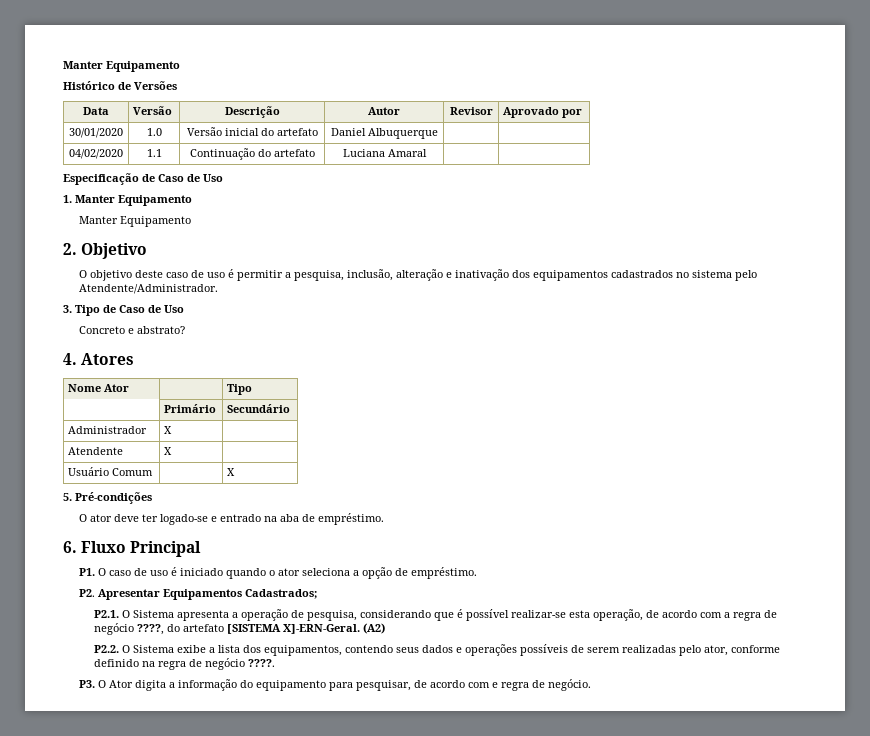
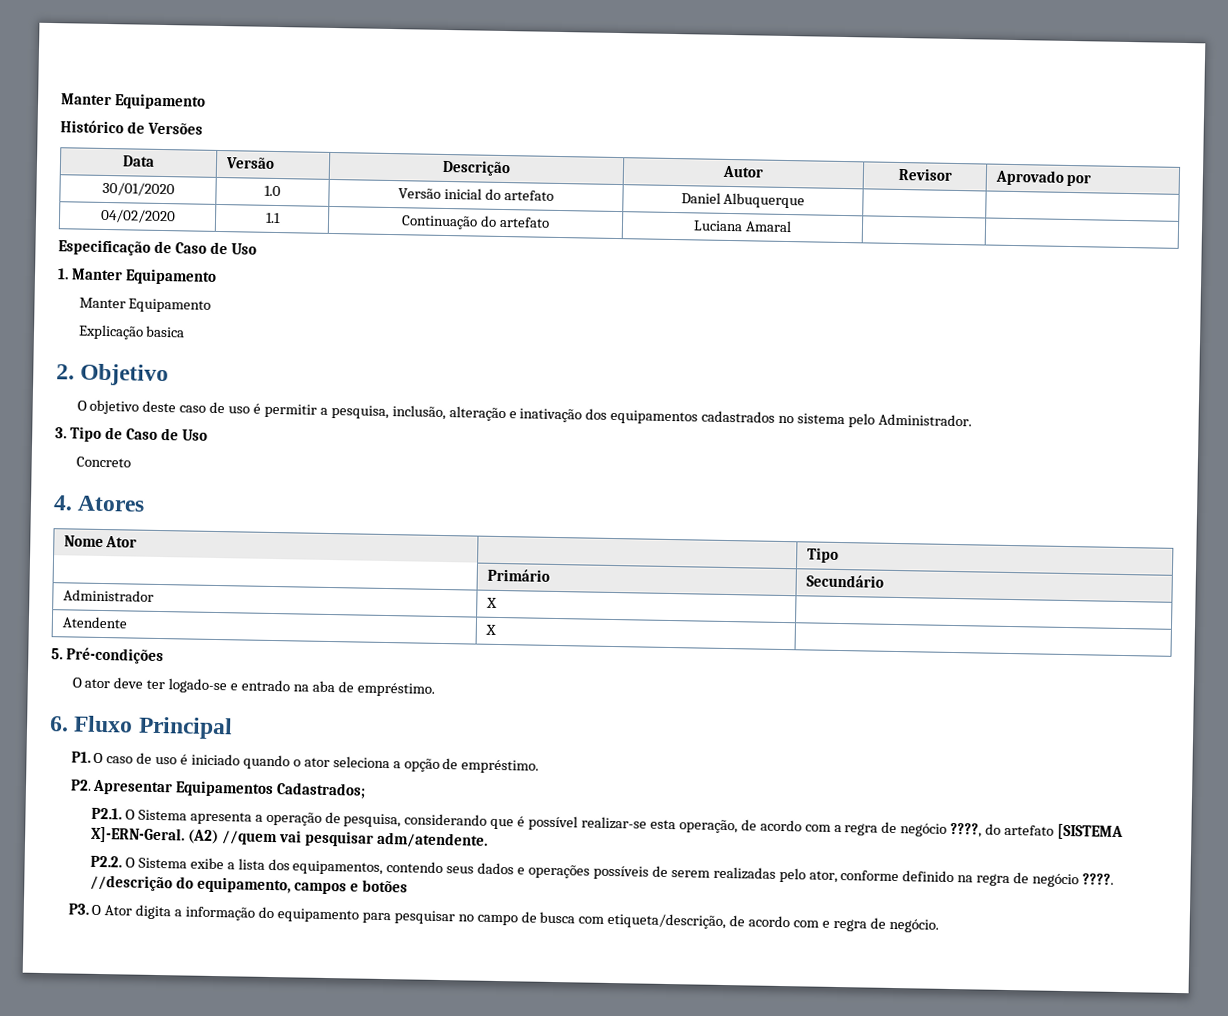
+ Explicação basica
- O objetivo deste caso de uso é permitir a pesquisa, inclusão, alteração e inativação dos equipamentos cadastrados no sistema pelo Atendente/Administrador.
+ O objetivo deste caso de uso é permitir a pesquisa, inclusão, alteração e inativação dos equipamentos cadastrados no sistema pelo Administrador.
- Concreto e abstrato?
+ Concreto
- Usuário Comum | | X
- (A2)
+ (A2) //quem vai pesquisar adm/atendente.
+ //descrição do equipamento, campos e botões
- P3. O Ator digita a informação do equipamento para pesquisar, de acordo com e regra de negócio.
+ P3. O Ator digita a informação do equipamento para pesquisar no campo de busca com etiqueta/descrição, de acordo com e regra de negócio.

